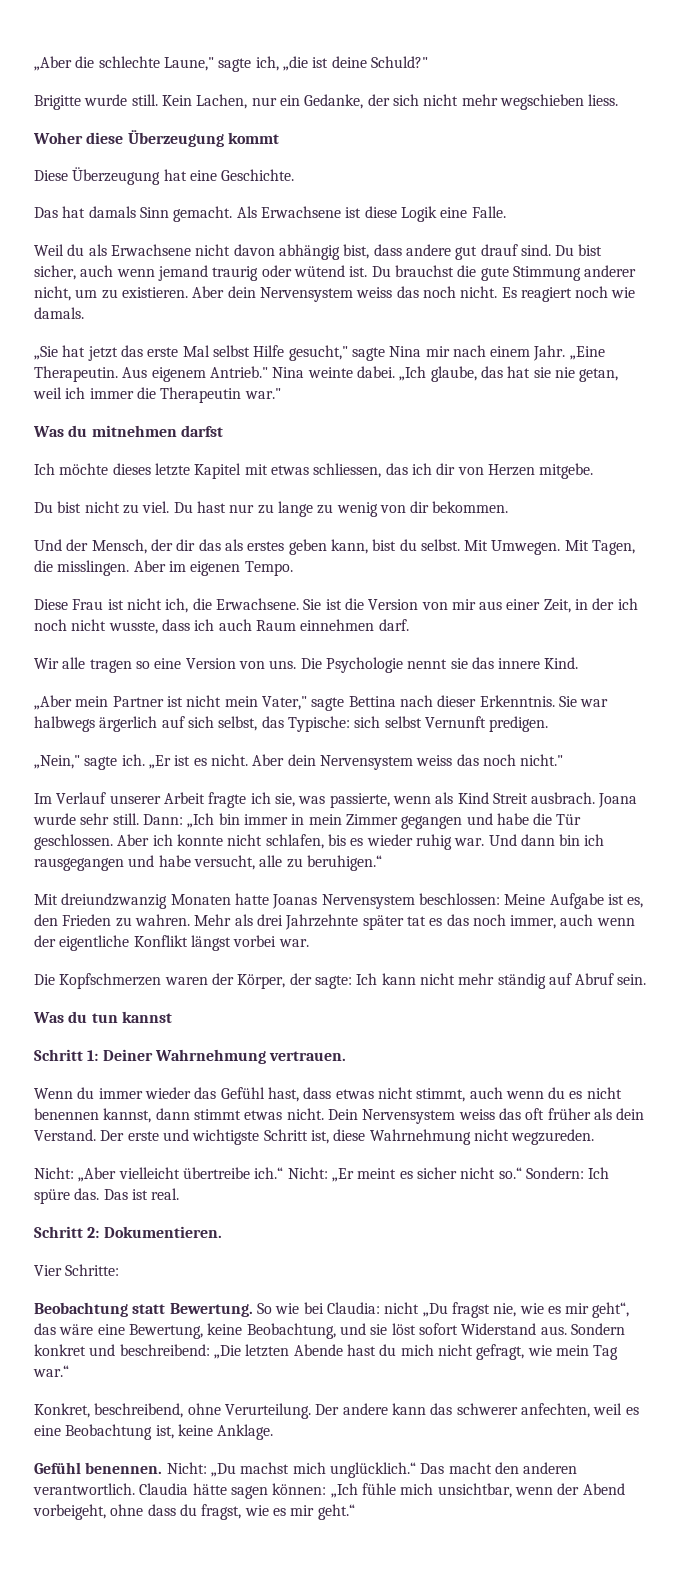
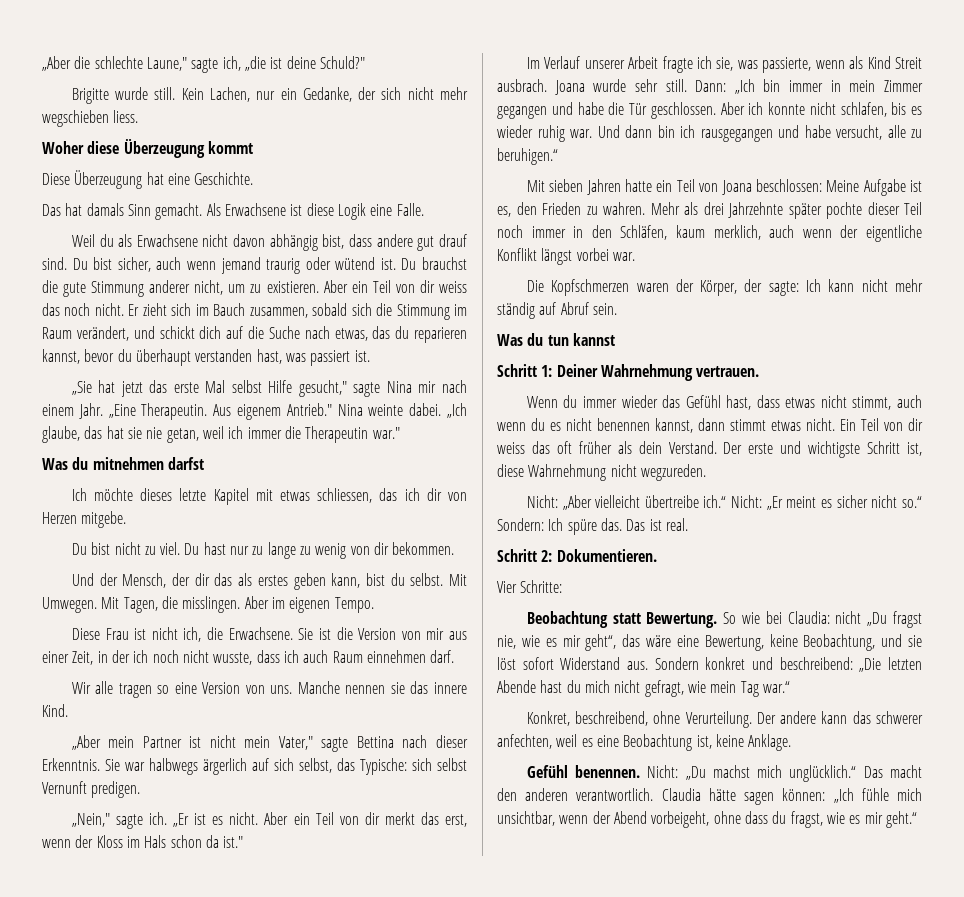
- Aber dein Nervensystem weiss das noch nicht. Es reagiert noch wie damals.
+ Aber ein Teil von dir weiss das noch nicht. Er zieht sich im Bauch zusammen, sobald sich die Stimmung im Raum verändert, und schickt dich auf die Suche nach etwas, das du reparieren kannst, bevor du überhaupt verstanden hast, was passiert ist.
- Die Psychologie nennt sie das innere Kind.
+ Manche nennen sie das innere Kind.
- Aber dein Nervensystem weiss das noch nicht."
+ Aber ein Teil von dir merkt das erst, wenn der Kloss im Hals schon da ist."
- Mit dreiundzwanzig Monaten hatte Joanas Nervensystem beschlossen: Meine Aufgabe ist es, den Frieden zu wahren.
+ Mit sieben Jahren hatte ein Teil von Joana beschlossen: Meine Aufgabe ist es, den Frieden zu wahren.
- Mehr als drei Jahrzehnte später tat es das noch immer, auch wenn der eigentliche Konflikt längst vorbei war.
+ Mehr als drei Jahrzehnte später pochte dieser Teil noch immer in den Schläfen, kaum merklich, auch wenn der eigentliche Konflikt längst vorbei war.
- Dein Nervensystem weiss das oft früher als dein Verstand.
+ Ein Teil von dir weiss das oft früher als dein Verstand.

